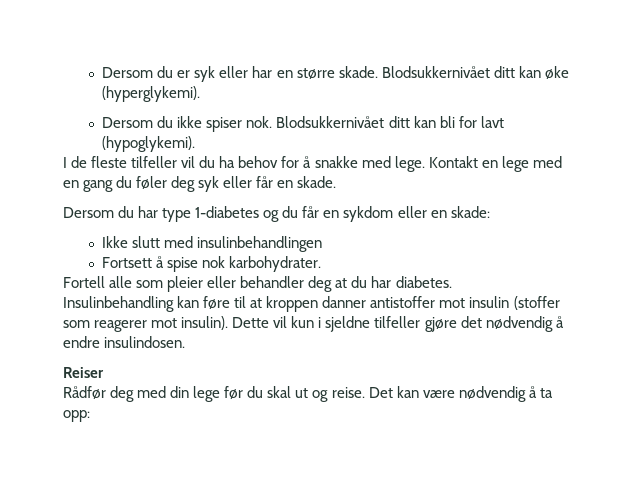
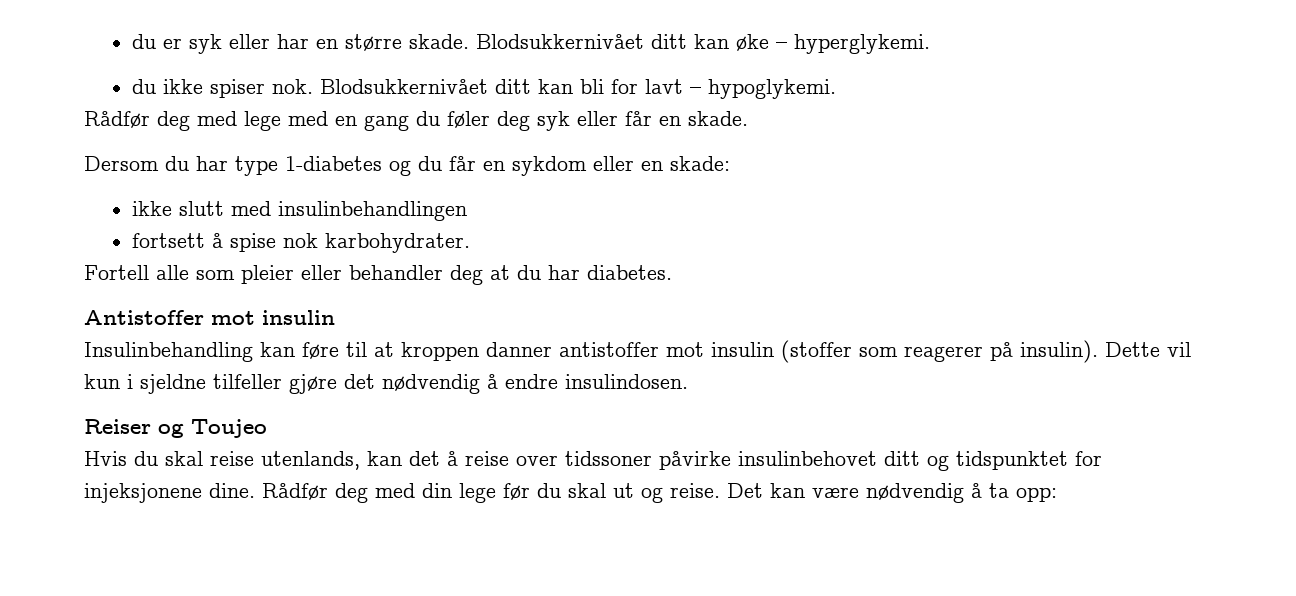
- Dersom du er syk eller har en større skade.
+ du er syk eller har en større skade.
- Blodsukkernivået ditt kan øke (hyperglykemi).
- Dersom du ikke spiser nok.
+ Blodsukkernivået ditt kan øke – hyperglykemi.
+ du ikke spiser nok.
- Blodsukkernivået ditt kan bli for lavt (hypoglykemi).
- I de fleste tilfeller vil du ha behov for å snakke med lege. Kontakt en lege med en gang du føler deg syk eller får en skade.
+ Blodsukkernivået ditt kan bli for lavt – hypoglykemi.
+ Rådfør deg med lege med en gang du føler deg syk eller får en skade.
- Ikke slutt med insulinbehandlingen
+ ikke slutt med insulinbehandlingen
- Fortsett å spise nok karbohydrater.
+ fortsett å spise nok karbohydrater.
+ Antistoffer mot insulin
- Insulinbehandling kan føre til at kroppen danner antistoffer mot insulin (stoffer som reagerer mot insulin).
+ Insulinbehandling kan føre til at kroppen danner antistoffer mot insulin (stoffer som reagerer på insulin).
- Reiser
- Rådfør deg med din lege før du skal ut og reise.
+ Reiser og Toujeo
+ Hvis du skal reise utenlands, kan det å reise over tidssoner påvirke insulinbehovet ditt og tidspunktet for injeksjonene dine. Rådfør deg med din lege før du skal ut og reise.

